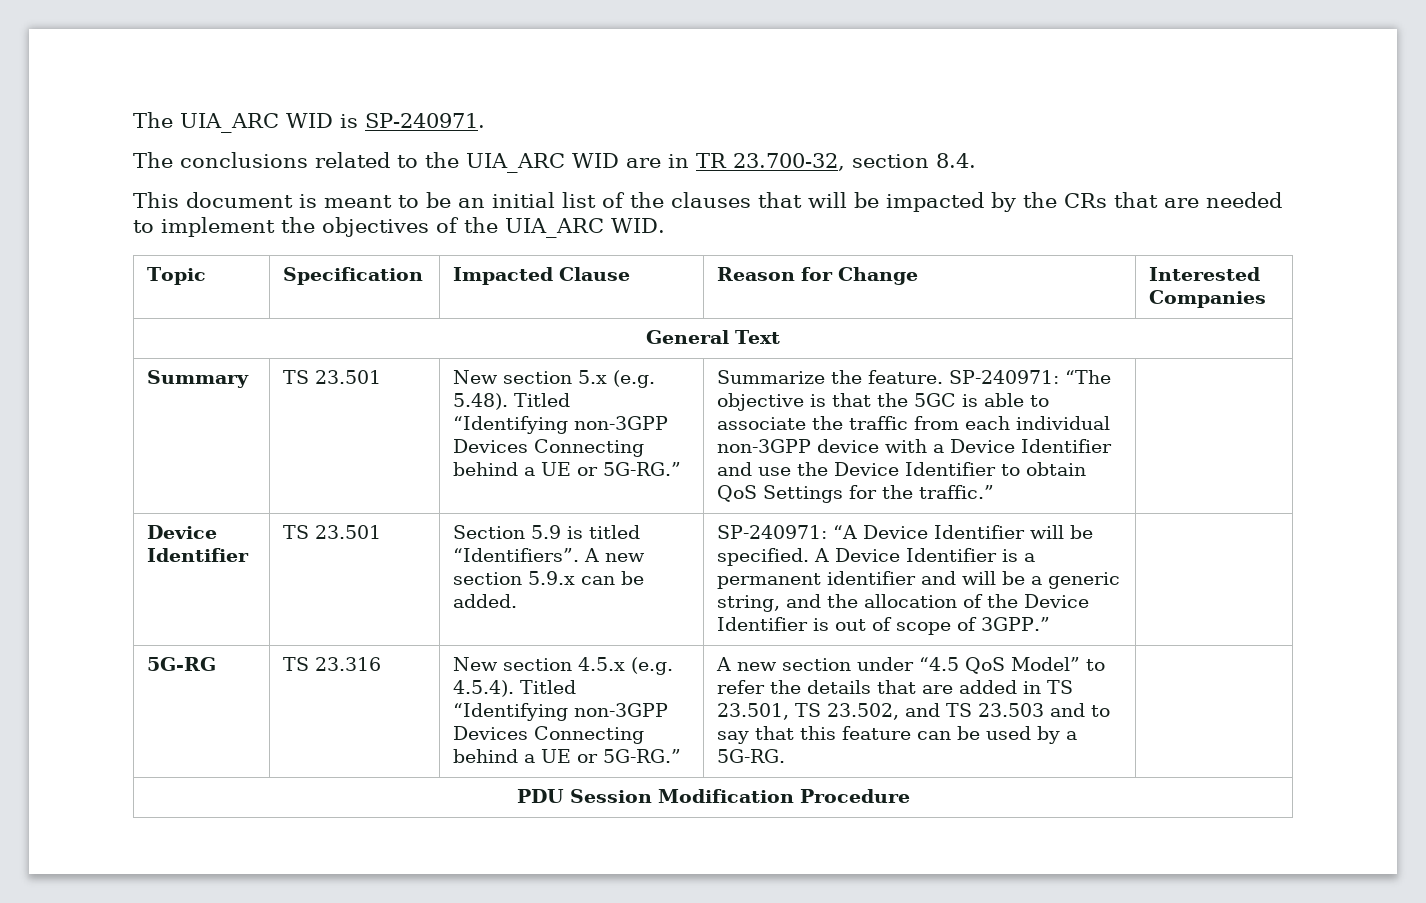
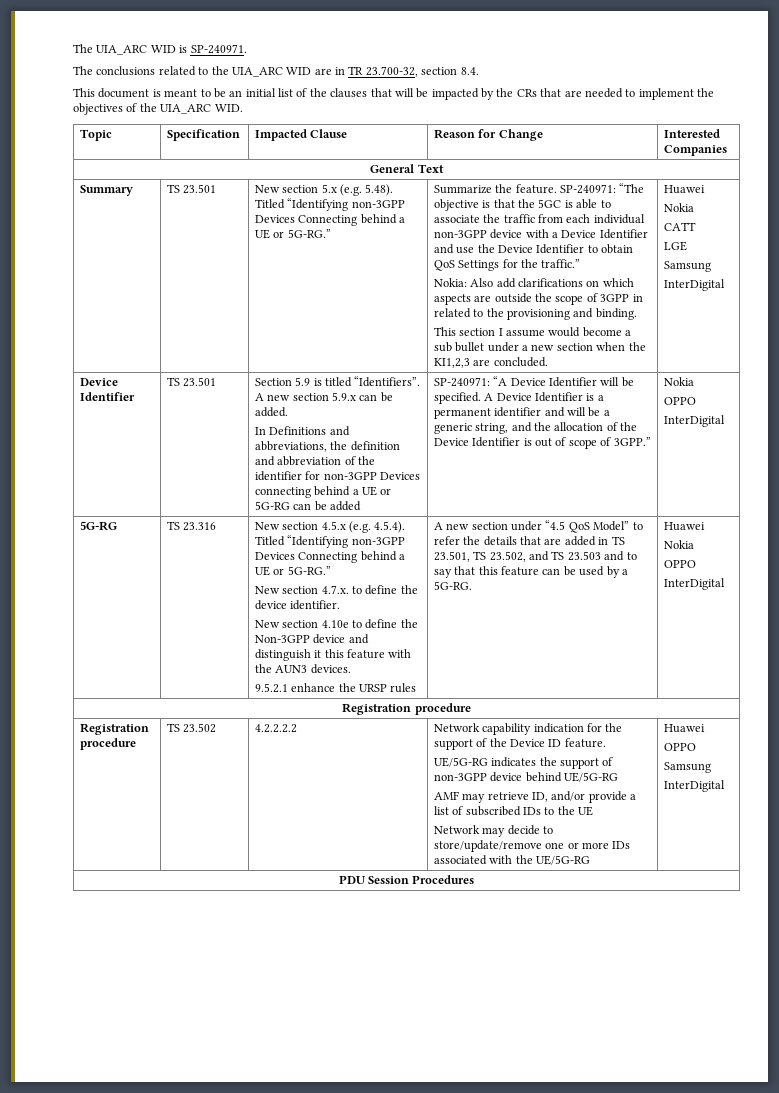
+ Nokia: Also add clarifications on which aspects are outside the scope of 3GPP in related to the provisioning and binding.
+ This section I assume would become a sub bullet under a new section when the KI1,2,3 are concluded. | Huawei
+ Nokia
+ CATT
+ LGE
+ Samsung
+ InterDigital
+ In Definitions and abbreviations, the definition and abbreviation of the identifier for non-3GPP Devices connecting behind a UE or 5G-RG can be added
- A Device Identifier is a permanent identifier and will be a generic string, and the allocation of the Device Identifier is out of scope of 3GPP.”
+ A Device Identifier is a permanent identifier and will be a generic string, and the allocation of the Device Identifier is out of scope of 3GPP.” | Nokia
+ OPPO
+ InterDigital
+ New section 4.7.x. to define the device identifier.
+ New section 4.10e to define the Non-3GPP device and distinguish it this feature with the AUN3 devices.
+ 9.5.2.1 enhance the URSP rules
- A new section under “4.5 QoS Model” to refer the details that are added in TS 23.501, TS 23.502, and TS 23.503 and to say that this feature can be used by a 5G-RG.
+ A new section under “4.5 QoS Model” to refer the details that are added in TS 23.501, TS 23.502, and TS 23.503 and to say that this feature can be used by a 5G-RG. | Huawei
+ Nokia
+ OPPO
+ InterDigital
+ Registration procedure
+ Registration procedure | TS 23.502 | 4.2.2.2.2 | Network capability indication for the support of the Device ID feature.
+ UE/5G-RG indicates the support of non-3GPP device behind UE/5G-RG
+ AMF may retrieve ID, and/or provide a list of subscribed IDs to the UE
+ Network may decide to store/update/remove one or more IDs associated with the UE/5G-RG | Huawei
+ OPPO
+ Samsung
+ InterDigital
- PDU Session Modification Procedure
+ PDU Session Procedures

